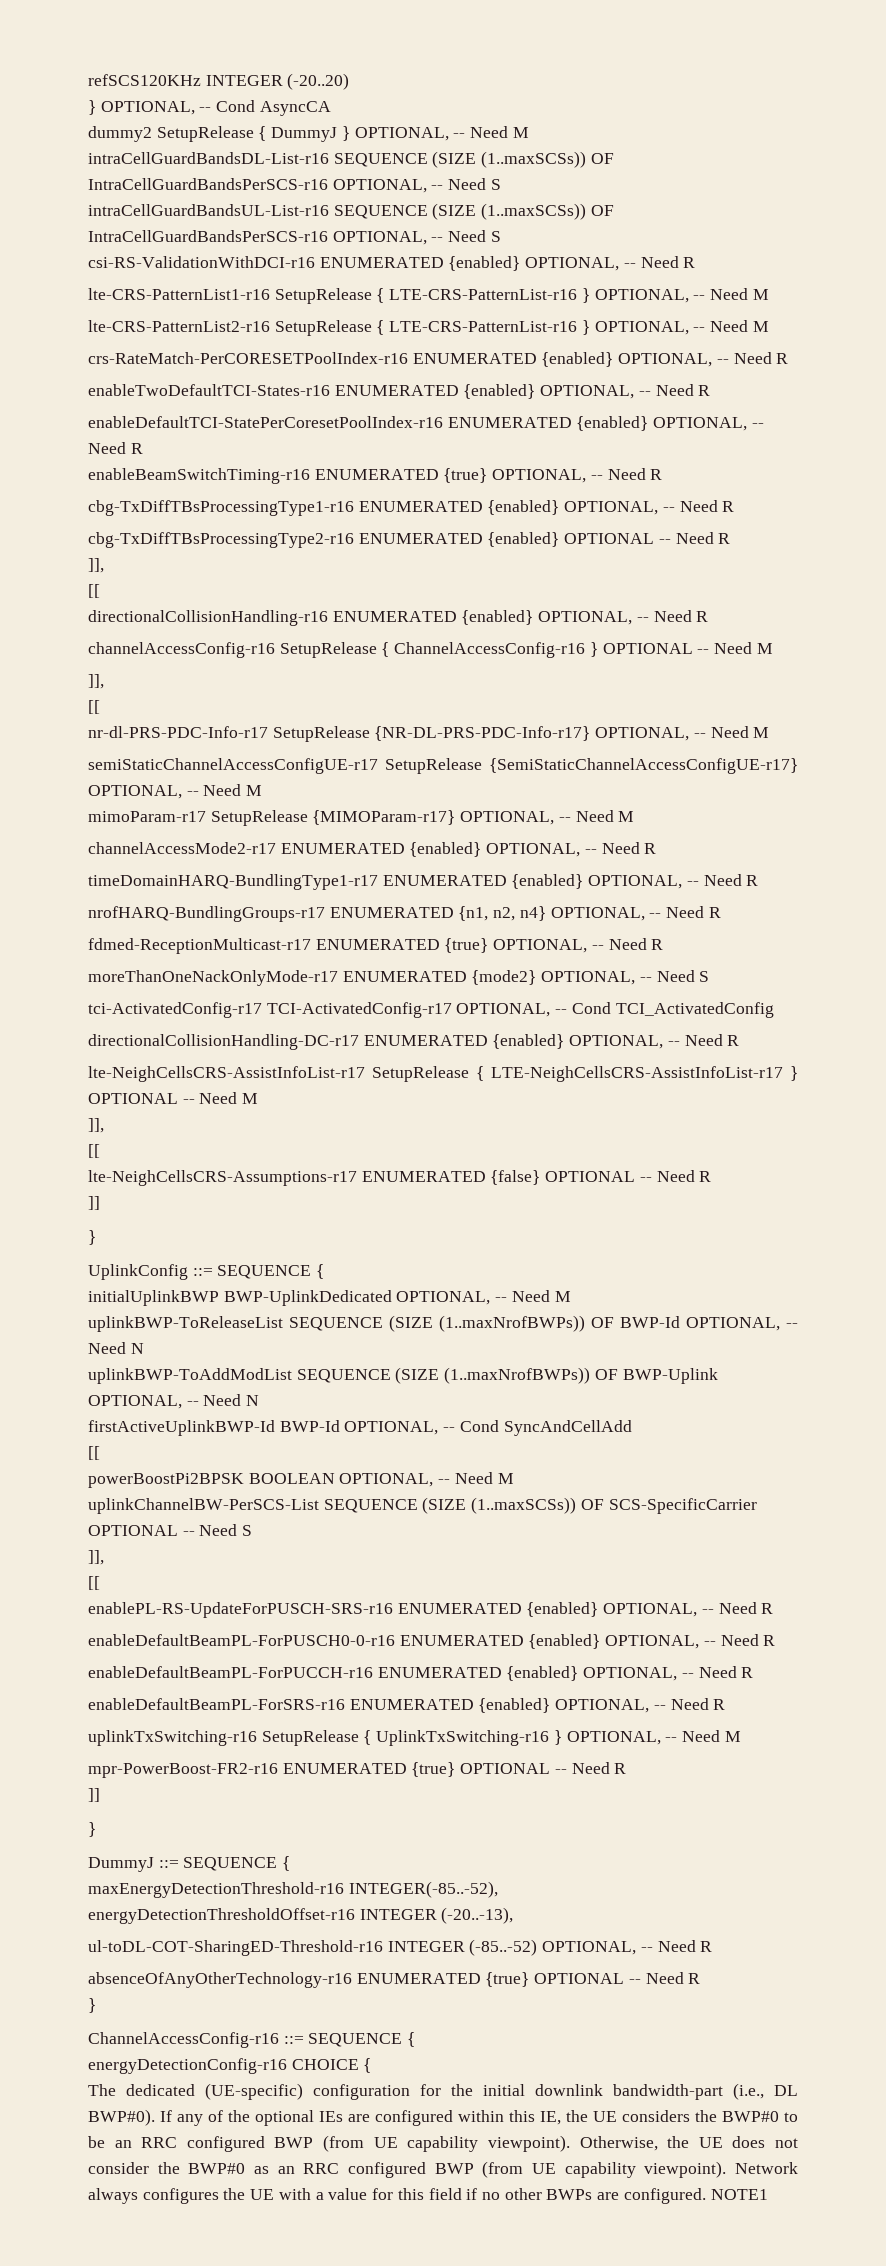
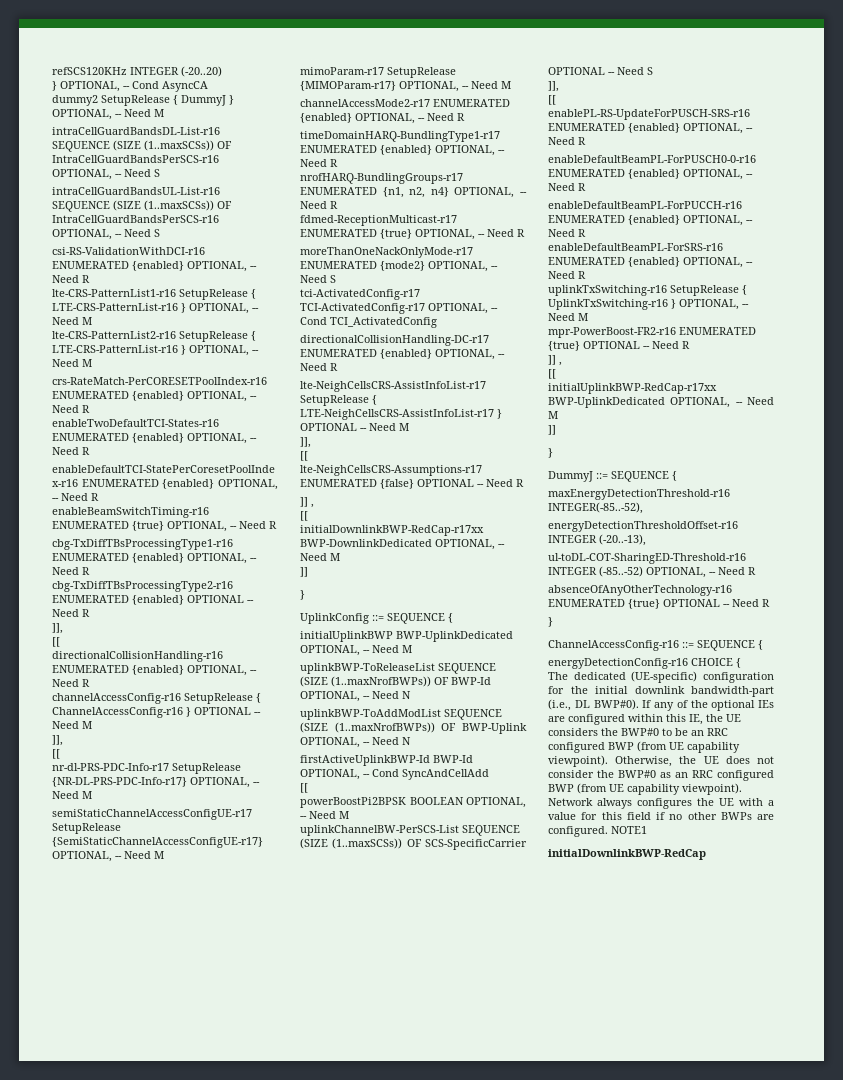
  lte-NeighCellsCRS-Assumptions-r17 ENUMERATED {false} OPTIONAL -- Need R
+ ]] ,
+ [[
+ initialDownlinkBWP-RedCap-r17xx BWP-DownlinkDedicated OPTIONAL, -- Need M
  mpr-PowerBoost-FR2-r16 ENUMERATED {true} OPTIONAL -- Need R
+ ]] ,
+ [[
+ initialUplinkBWP-RedCap-r17xx BWP-UplinkDedicated OPTIONAL, -- Need M
+ initialDownlinkBWP-RedCap

